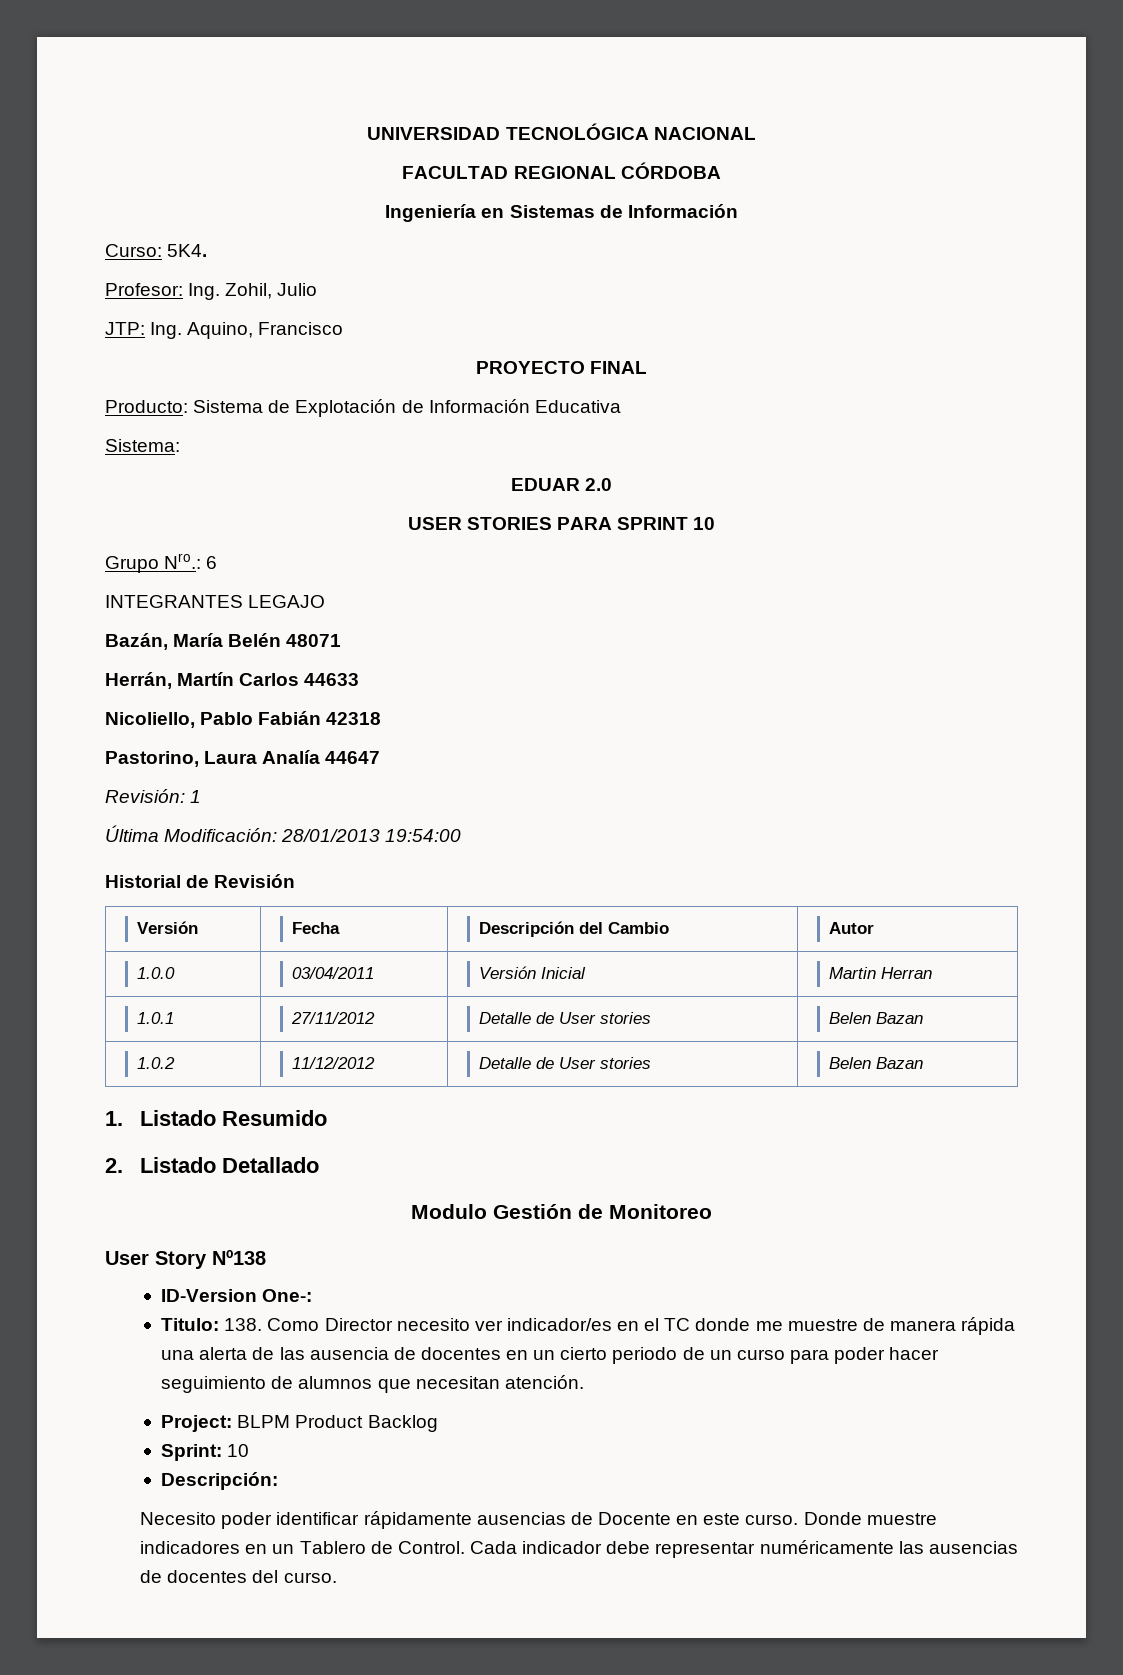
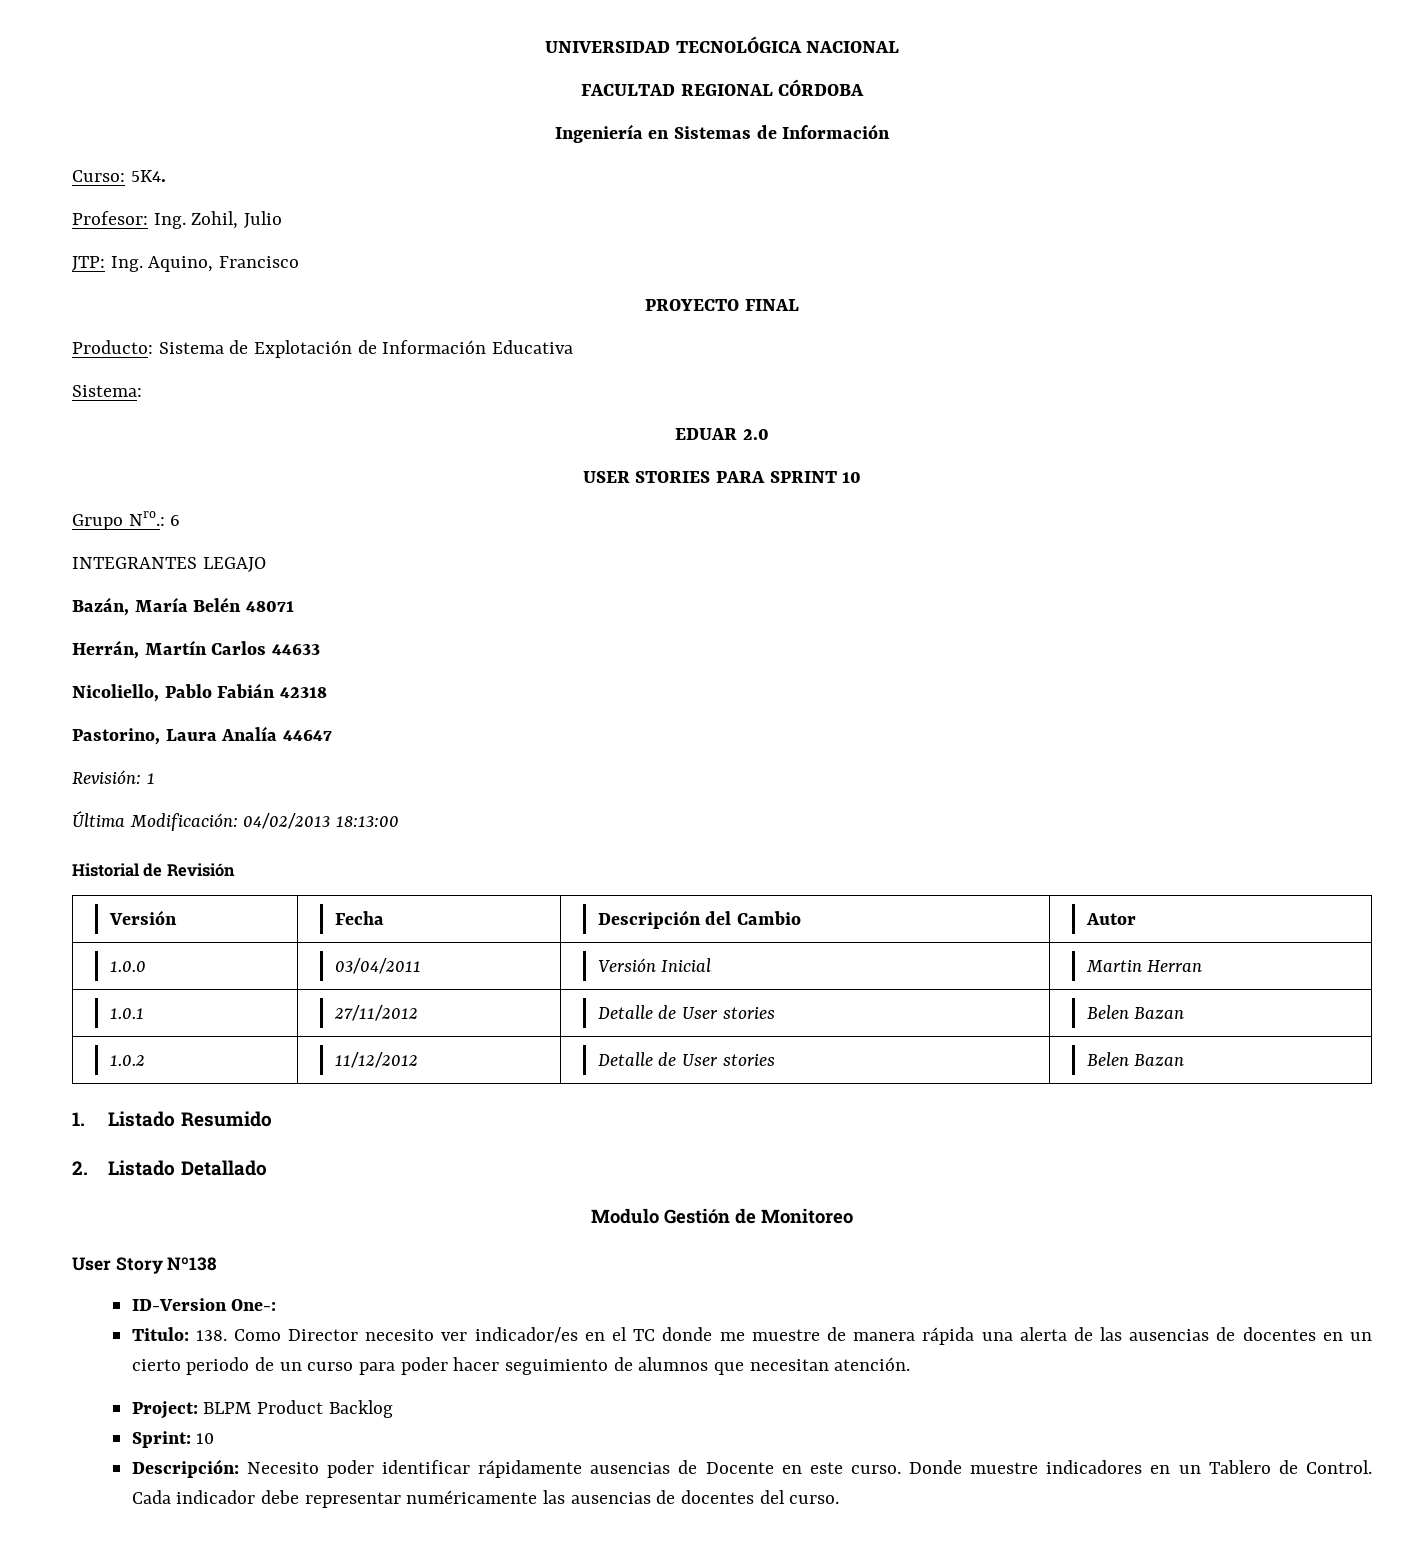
- Última Modificación: 28/01/2013 19:54:00
+ Última Modificación: 04/02/2013 18:13:00
- Titulo: 138. Como Director necesito ver indicador/es en el TC donde me muestre de manera rápida una alerta de las ausencia de docentes en un cierto periodo de un curso para poder hacer seguimiento de alumnos que necesitan atención.
+ Titulo: 138. Como Director necesito ver indicador/es en el TC donde me muestre de manera rápida una alerta de las ausencias de docentes en un cierto periodo de un curso para poder hacer seguimiento de alumnos que necesitan atención.
- Descripción:
- Necesito poder identificar rápidamente ausencias de Docente en este curso.
+ Descripción: Necesito poder identificar rápidamente ausencias de Docente en este curso.

